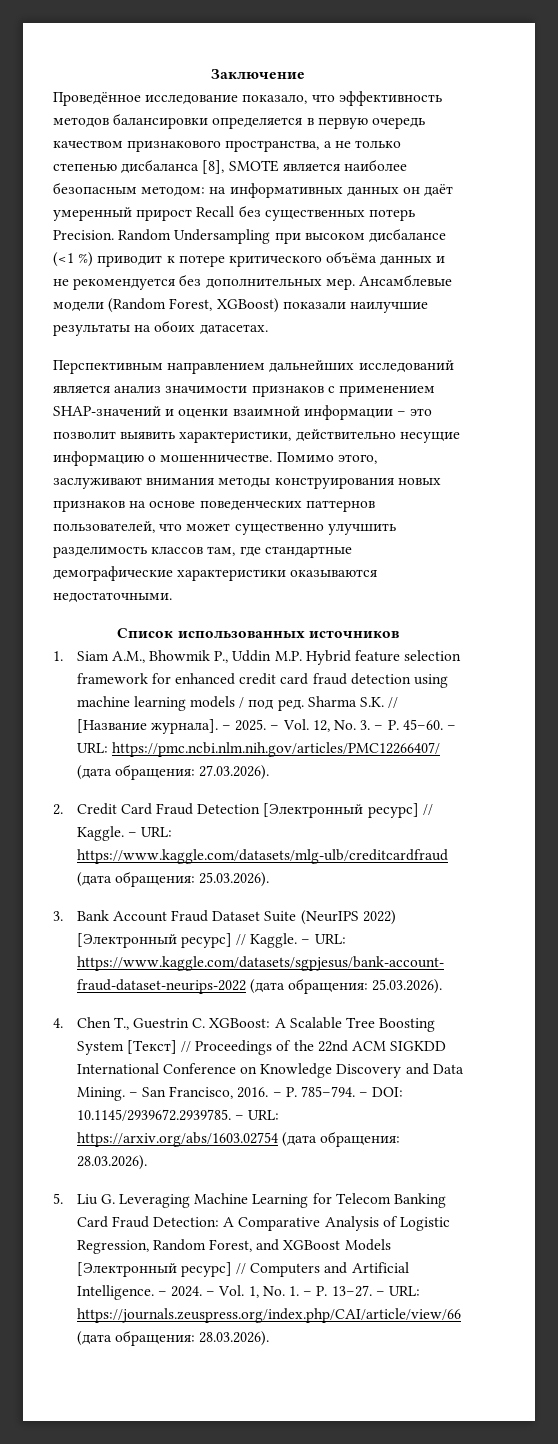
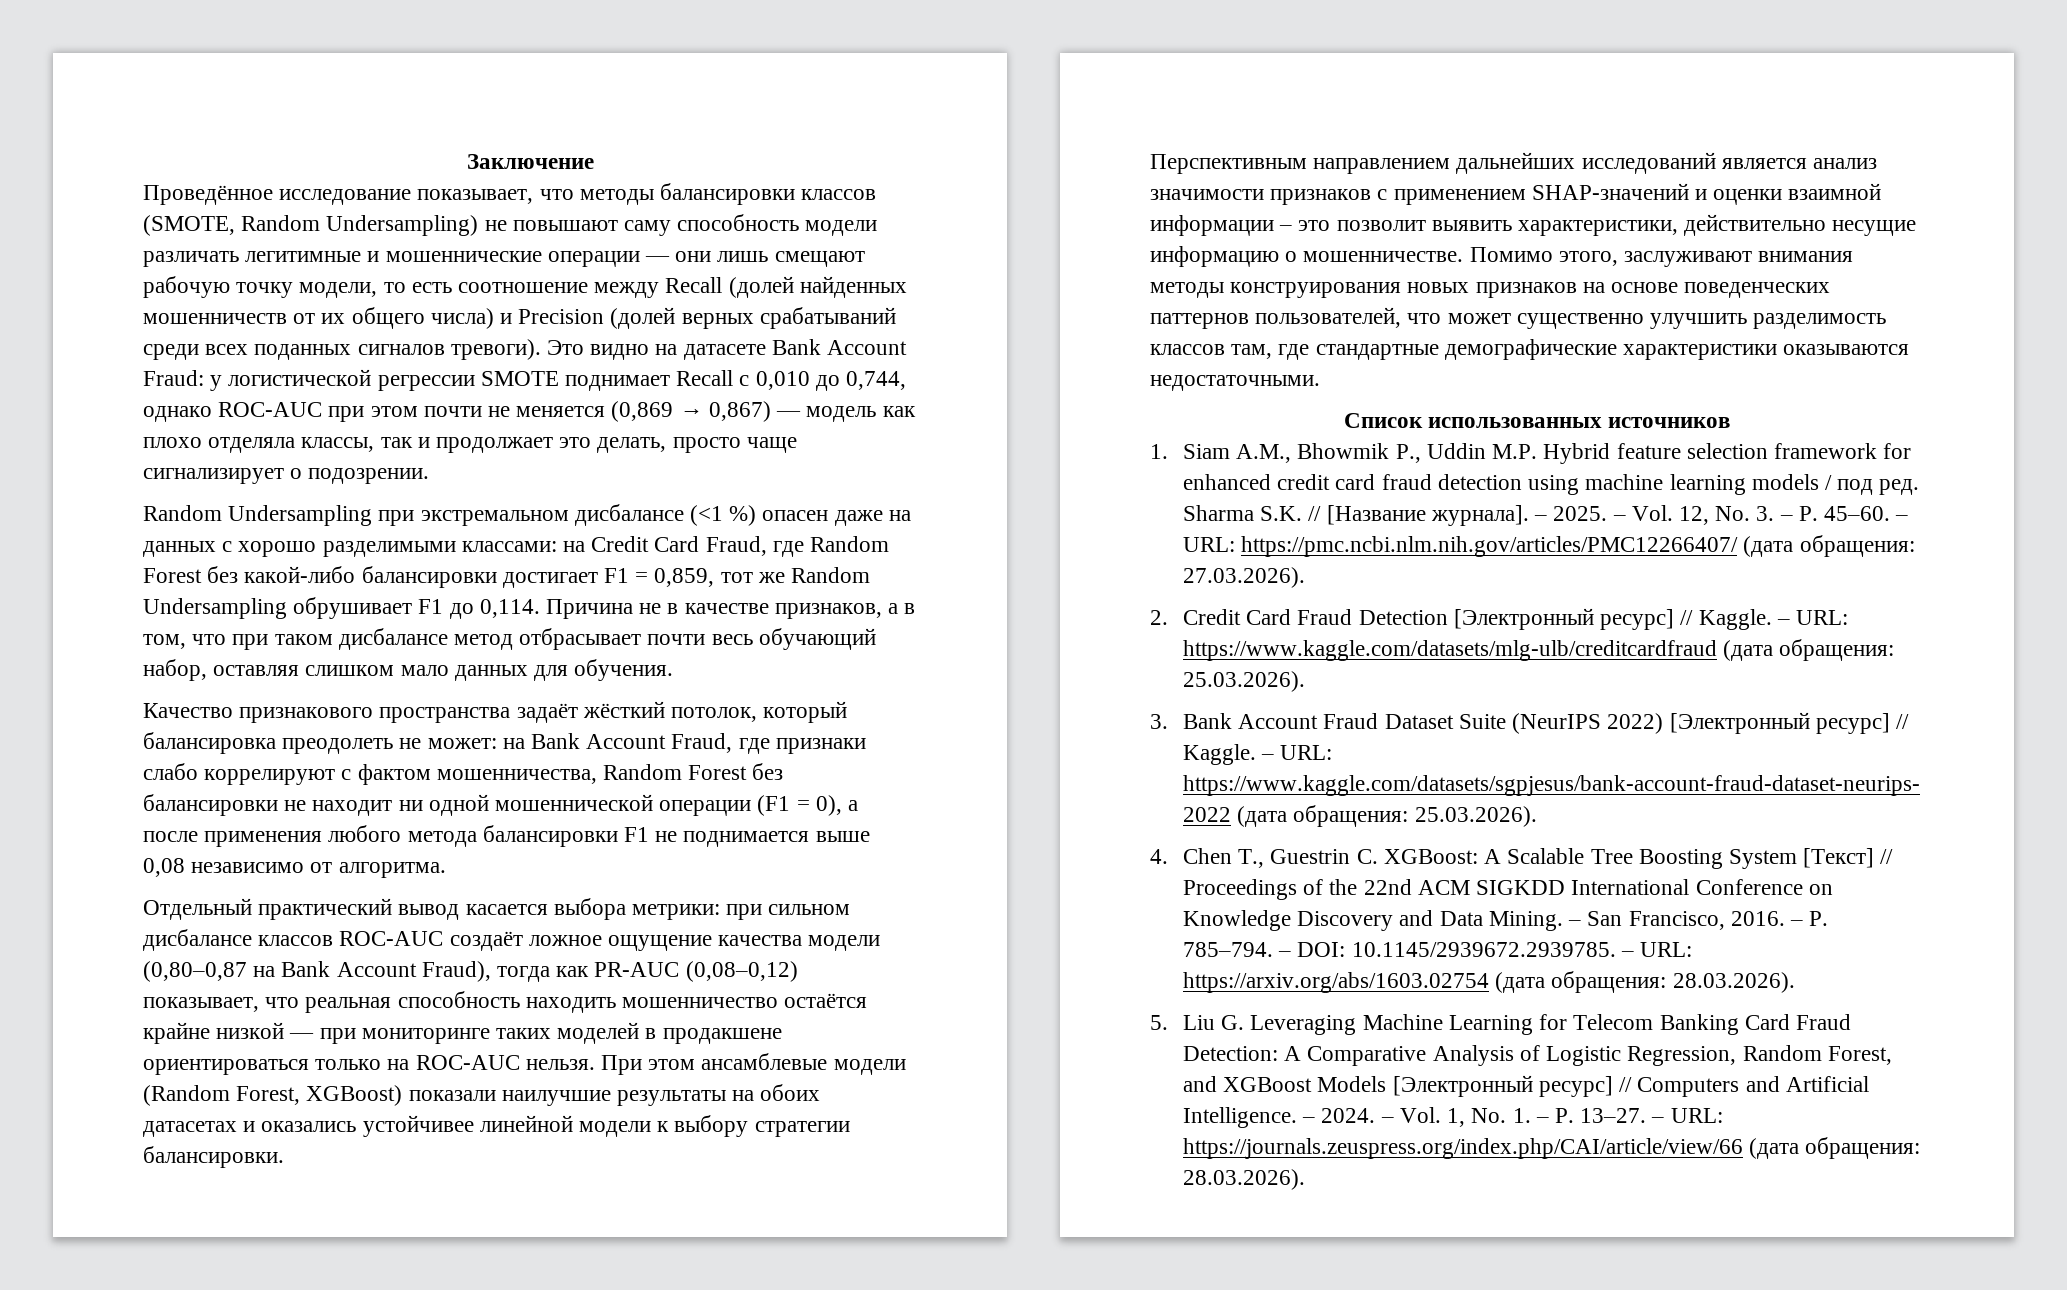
- Проведённое исследование показало, что эффективность методов балансировки определяется в первую очередь качеством признакового пространства, а не только степенью дисбаланса [8], SMOTE является наиболее безопасным методом: на информативных данных он даёт умеренный прирост Recall без существенных потерь Precision. Random Undersampling при высоком дисбалансе (<1 %) приводит к потере критического объёма данных и не рекомендуется без дополнительных мер. Ансамблевые модели (Random Forest, XGBoost) показали наилучшие результаты на обоих датасетах.
+ Проведённое исследование показывает, что методы балансировки классов (SMOTE, Random Undersampling) не повышают саму способность модели различать легитимные и мошеннические операции — они лишь смещают рабочую точку модели, то есть соотношение между Recall (долей найденных мошенничеств от их общего числа) и Precision (долей верных срабатываний среди всех поданных сигналов тревоги). Это видно на датасете Bank Account Fraud: у логистической регрессии SMOTE поднимает Recall с 0,010 до 0,744, однако ROC-AUC при этом почти не меняется (0,869 → 0,867) — модель как плохо отделяла классы, так и продолжает это делать, просто чаще сигнализирует о подозрении.
+ Random Undersampling при экстремальном дисбалансе (<1 %) опасен даже на данных с хорошо разделимыми классами: на Credit Card Fraud, где Random Forest без какой-либо балансировки достигает F1 = 0,859, тот же Random Undersampling обрушивает F1 до 0,114. Причина не в качестве признаков, а в том, что при таком дисбалансе метод отбрасывает почти весь обучающий набор, оставляя слишком мало данных для обучения.
+ Качество признакового пространства задаёт жёсткий потолок, который балансировка преодолеть не может: на Bank Account Fraud, где признаки слабо коррелируют с фактом мошенничества, Random Forest без балансировки не находит ни одной мошеннической операции (F1 = 0), а после применения любого метода балансировки F1 не поднимается выше 0,08 независимо от алгоритма.
+ Отдельный практический вывод касается выбора метрики: при сильном дисбалансе классов ROC-AUC создаёт ложное ощущение качества модели (0,80–0,87 на Bank Account Fraud), тогда как PR-AUC (0,08–0,12) показывает, что реальная способность находить мошенничество остаётся крайне низкой — при мониторинге таких моделей в продакшене ориентироваться только на ROC-AUC нельзя. При этом ансамблевые модели (Random Forest, XGBoost) показали наилучшие результаты на обоих датасетах и оказались устойчивее линейной модели к выбору стратегии балансировки.

